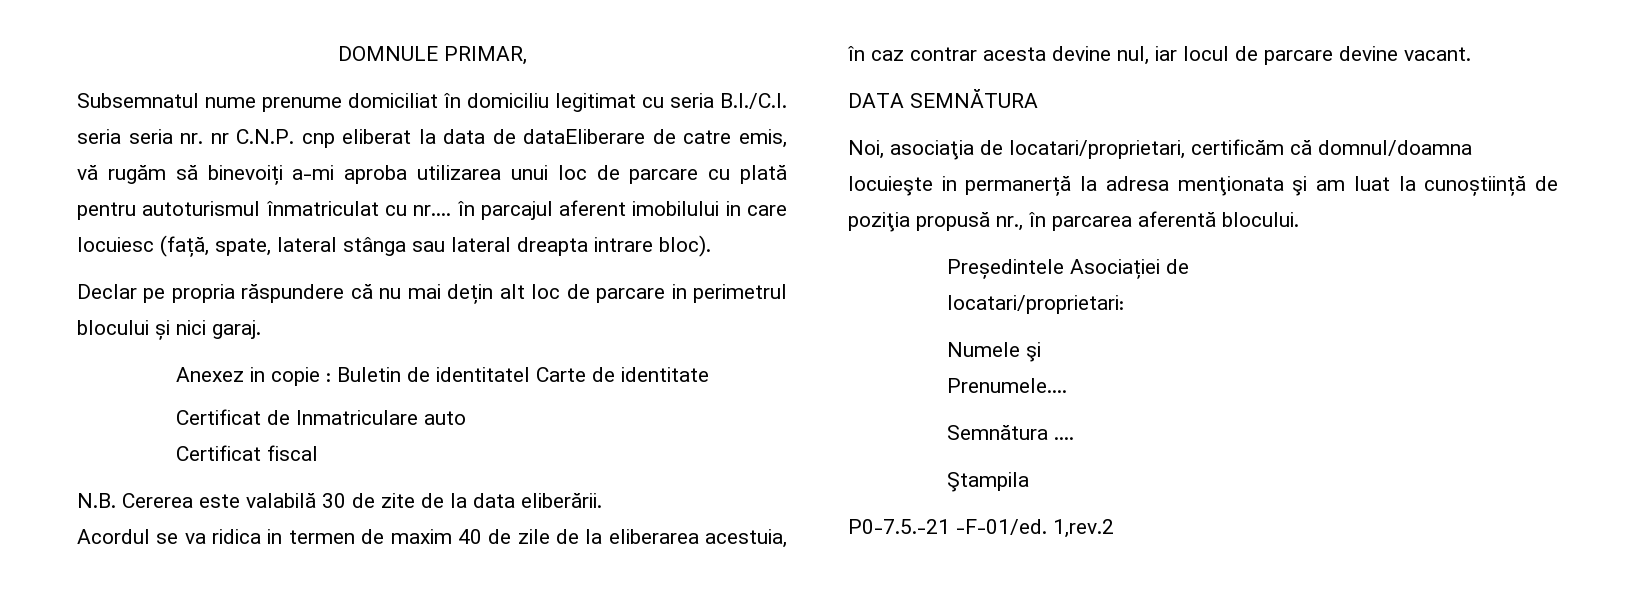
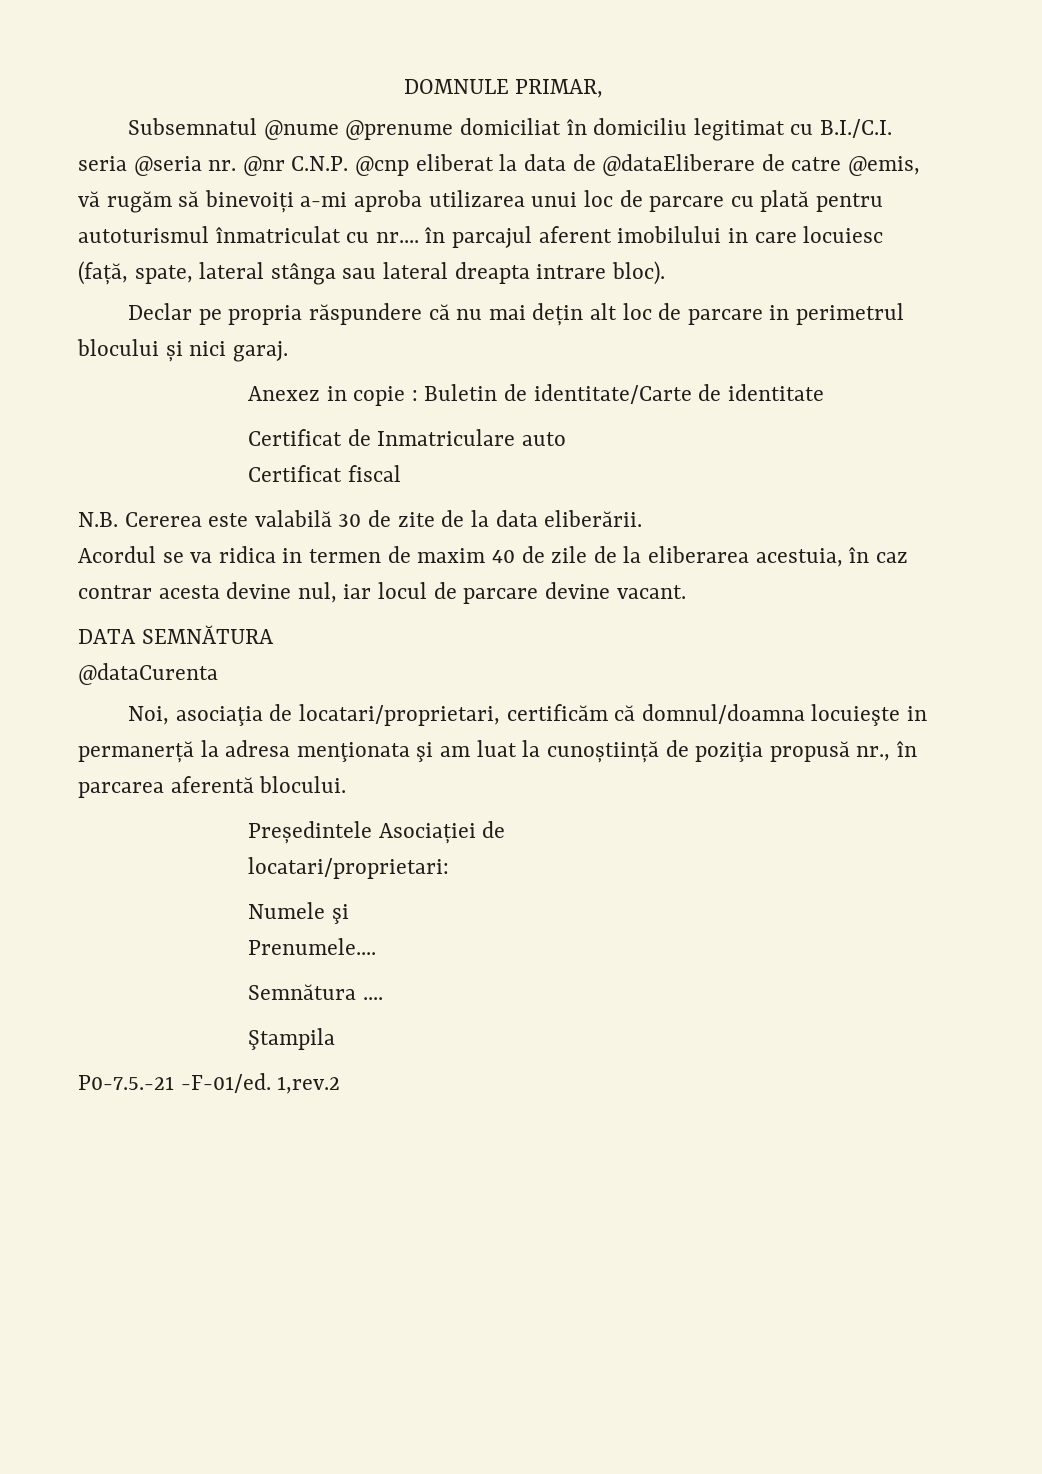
- Subsemnatul nume prenume domiciliat în domiciliu legitimat cu seria B.I./C.I. seria seria nr. nr C.N.P. cnp eliberat la data de dataEliberare de catre emis, vă rugăm să binevoiți a-mi aproba utilizarea unui loc de parcare cu plată pentru autoturismul înmatriculat cu nr.... în parcajul aferent imobilului in care locuiesc (față, spate, lateral stânga sau lateral dreapta intrare bloc).
+ Subsemnatul @nume @prenume domiciliat în domiciliu legitimat cu B.I./C.I. seria @seria nr. @nr C.N.P. @cnp eliberat la data de @dataEliberare de catre @emis, vă rugăm să binevoiți a-mi aproba utilizarea unui loc de parcare cu plată pentru autoturismul înmatriculat cu nr.... în parcajul aferent imobilului in care locuiesc (față, spate, lateral stânga sau lateral dreapta intrare bloc).
- Anexez in copie : Buletin de identitatel Carte de identitate
+ Anexez in copie : Buletin de identitate/Carte de identitate
+ @dataCurenta

